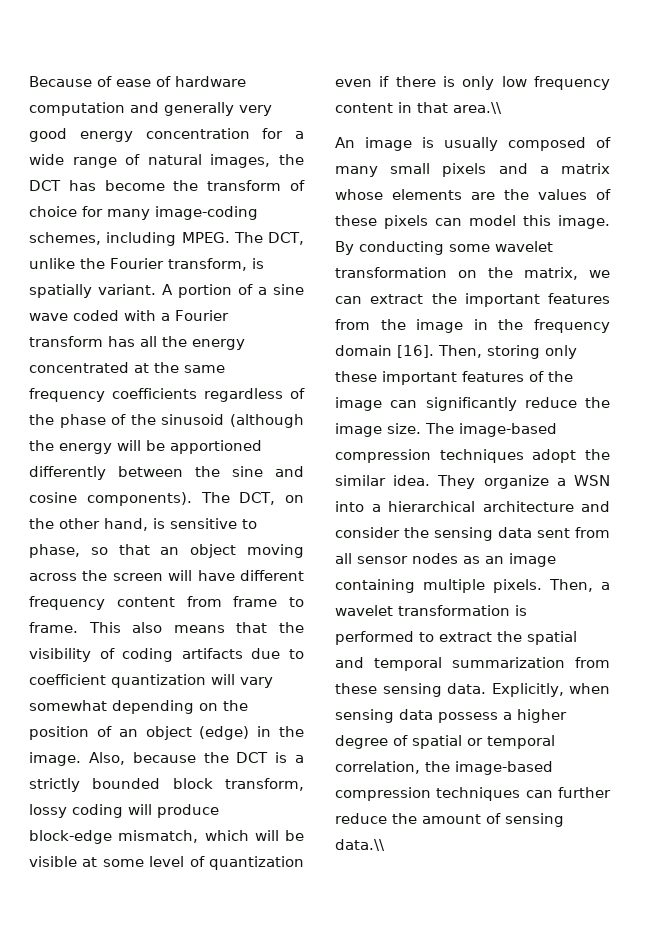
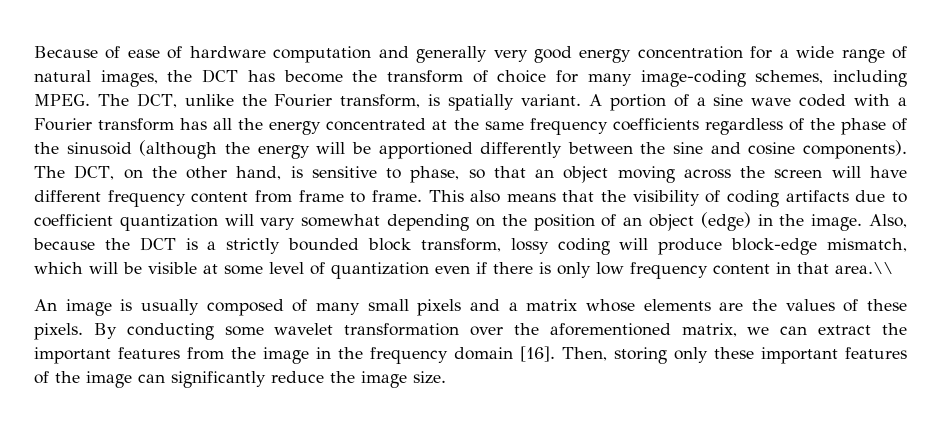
- An image is usually composed of many small pixels and a matrix whose elements are the values of these pixels can model this image.
+ An image is usually composed of many small pixels and a matrix whose elements are the values of these pixels.
- By conducting some wavelet transformation on the matrix, we can extract the important features from the image in the frequency domain [16].
+ By conducting some wavelet transformation over the aforementioned matrix, we can extract the important features from the image in the frequency domain [16].
- The image-based compression techniques adopt the similar idea. They organize a WSN into a hierarchical architecture and consider the sensing data sent from all sensor nodes as an image containing multiple pixels. Then, a wavelet transformation is performed to extract the spatial and temporal summarization from these sensing data. Explicitly, when sensing data possess a higher degree of spatial or temporal correlation, the image-based compression techniques can further reduce the amount of sensing data.\\

